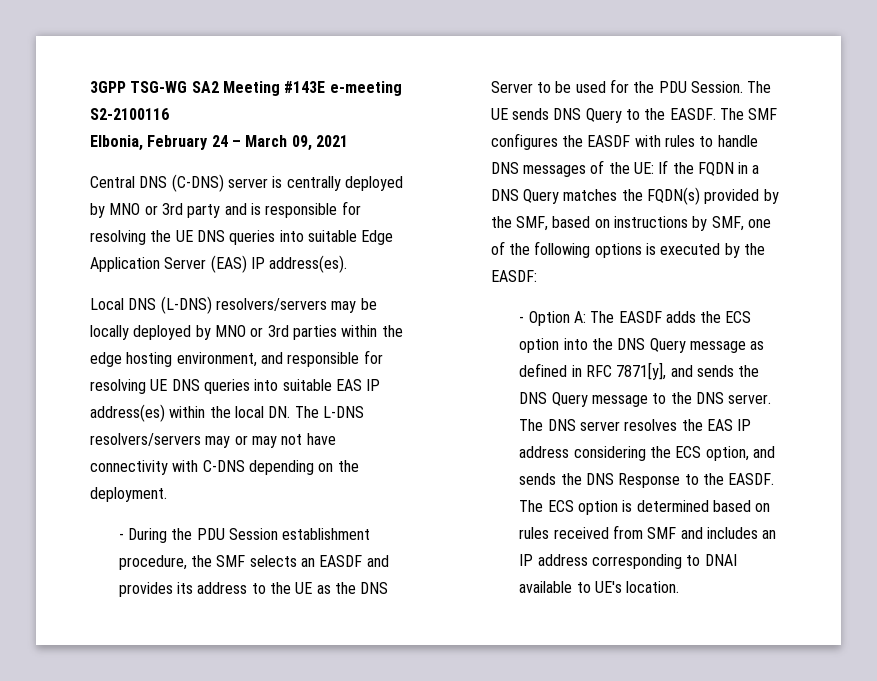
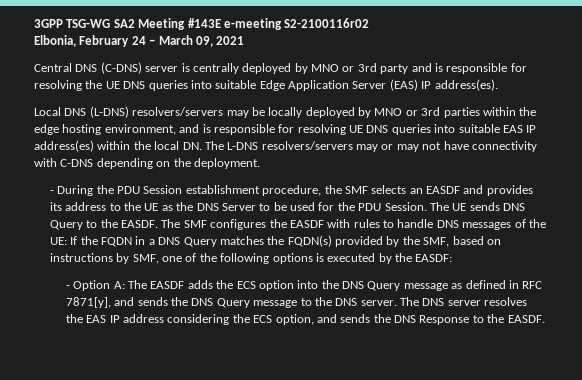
- 3GPP TSG-WG SA2 Meeting #143E e-meeting S2-2100116
+ 3GPP TSG-WG SA2 Meeting #143E e-meeting S2-2100116r02
- Local DNS (L-DNS) resolvers/servers may be locally deployed by MNO or 3rd parties within the edge hosting environment, and responsible for resolving UE DNS queries into suitable EAS IP address(es) within the local DN. The L-DNS resolvers/servers may or may not have connectivity with C-DNS depending on the deployment.
+ Local DNS (L-DNS) resolvers/servers may be locally deployed by MNO or 3rd parties within the edge hosting environment, and is responsible for resolving UE DNS queries into suitable EAS IP address(es) within the local DN. The L-DNS resolvers/servers may or may not have connectivity with C-DNS depending on the deployment.
- The ECS option is determined based on rules received from SMF and includes an IP address corresponding to DNAI available to UE's location.

